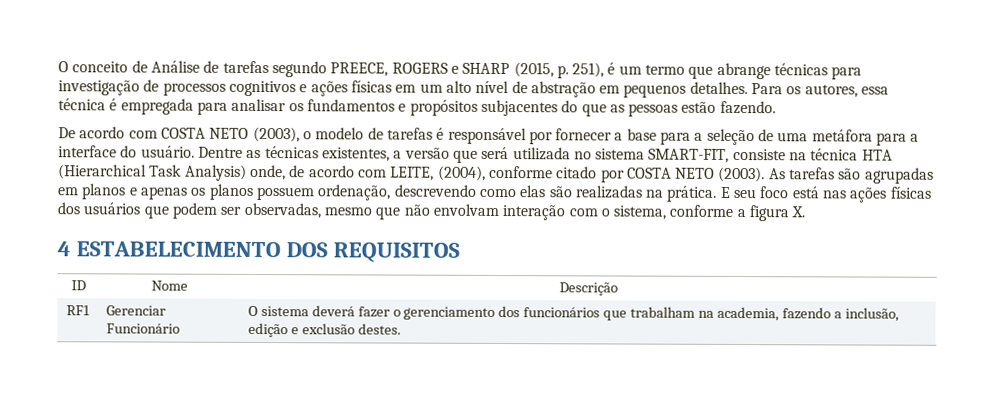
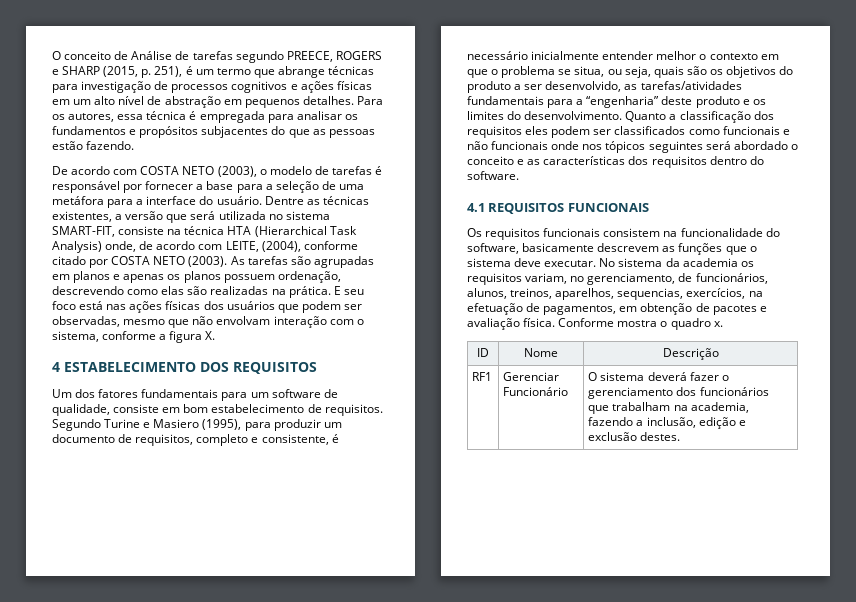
+ Um dos fatores fundamentais para um software de qualidade, consiste em bom estabelecimento de requisitos. Segundo Turine e Masiero (1995), para produzir um documento de requisitos, completo e consistente, é necessário inicialmente entender melhor o contexto em que o problema se situa, ou seja, quais são os objetivos do produto a ser desenvolvido, as tarefas/atividades fundamentais para a “engenharia” deste produto e os limites do desenvolvimento. Quanto a classificação dos requisitos eles podem ser classificados como funcionais e não funcionais onde nos tópicos seguintes será abordado o conceito e as características dos requisitos dentro do software.
+ 4.1 REQUISITOS FUNCIONAIS
+ Os requisitos funcionais consistem na funcionalidade do software, basicamente descrevem as funções que o sistema deve executar. No sistema da academia os requisitos variam, no gerenciamento, de funcionários, alunos, treinos, aparelhos, sequencias, exercícios, na efetuação de pagamentos, em obtenção de pacotes e avaliação física. Conforme mostra o quadro x.

